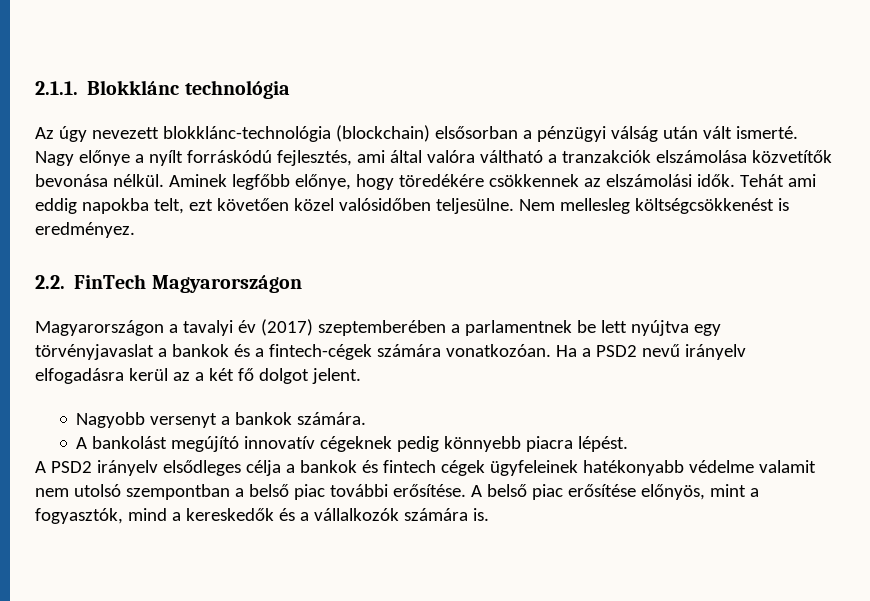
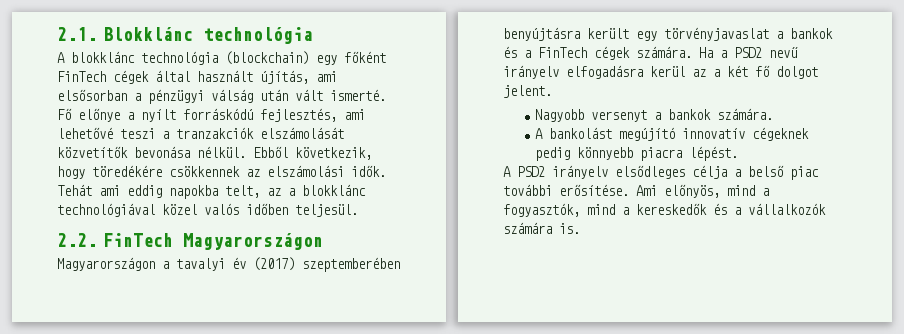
- 2.1.1. Blokklánc technológia
+ 2.1. Blokklánc technológia
- Az úgy nevezett blokklánc-technológia (blockchain) elsősorban a pénzügyi válság után vált ismerté.
+ A blokklánc technológia (blockchain) egy főként FinTech cégek által használt újítás, ami elsősorban a pénzügyi válság után vált ismerté.
- Nagy előnye a nyílt forráskódú fejlesztés, ami által valóra váltható a tranzakciók elszámolása közvetítők bevonása nélkül.
+ Fő előnye a nyílt forráskódú fejlesztés, ami lehetővé teszi a tranzakciók elszámolását közvetítők bevonása nélkül.
- Aminek legfőbb előnye, hogy töredékére csökkennek az elszámolási idők.
+ Ebből következik, hogy töredékére csökkennek az elszámolási idők.
- Tehát ami eddig napokba telt, ezt követően közel valósidőben teljesülne. Nem mellesleg költségcsökkenést is eredményez.
+ Tehát ami eddig napokba telt, az a blokklánc technológiával közel valós időben teljesül.
- Magyarországon a tavalyi év (2017) szeptemberében a parlamentnek be lett nyújtva egy törvényjavaslat a bankok és a fintech-cégek számára vonatkozóan.
+ Magyarországon a tavalyi év (2017) szeptemberében benyújtásra került egy törvényjavaslat a bankok és a FinTech cégek számára.
- A PSD2 irányelv elsődleges célja a bankok és fintech cégek ügyfeleinek hatékonyabb védelme valamit nem utolsó szempontban a belső piac további erősítése. A belső piac erősítése előnyös, mint a fogyasztók, mind a kereskedők és a vállalkozók számára is.
+ A PSD2 irányelv elsődleges célja a belső piac további erősítése. Ami előnyös, mind a fogyasztók, mind a kereskedők és a vállalkozók számára is.

